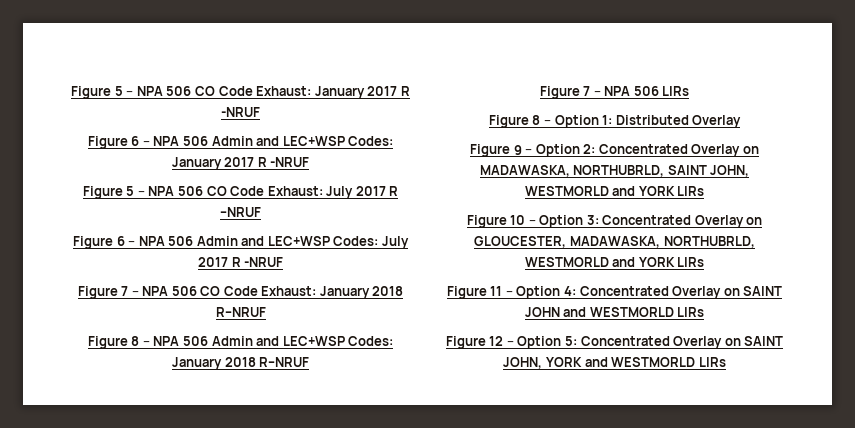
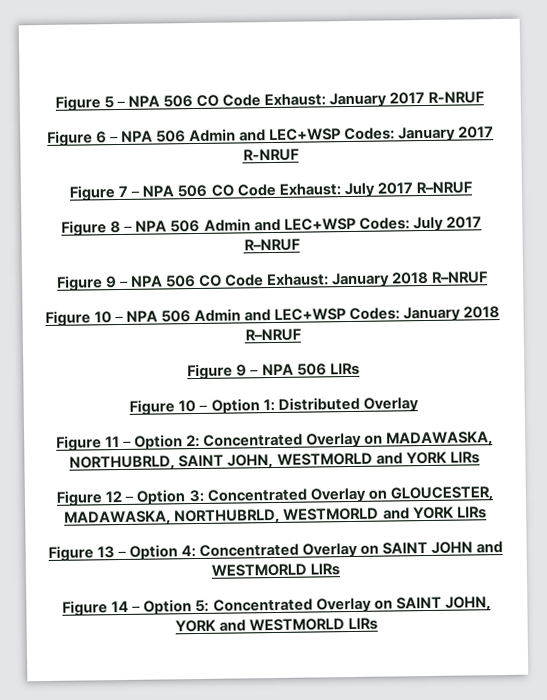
- Figure 5 – NPA 506 CO Code Exhaust: January 2017 R -NRUF
+ Figure 5 – NPA 506 CO Code Exhaust: January 2017 R-NRUF
- Figure 6 – NPA 506 Admin and LEC+WSP Codes: January 2017 R -NRUF
- Figure 5 – NPA 506 CO Code Exhaust: July 2017 R –NRUF
- Figure 6 – NPA 506 Admin and LEC+WSP Codes: July 2017 R -NRUF
- Figure 7 – NPA 506 CO Code Exhaust: January 2018 R–NRUF
+ Figure 6 – NPA 506 Admin and LEC+WSP Codes: January 2017 R-NRUF
+ Figure 7 – NPA 506 CO Code Exhaust: July 2017 R–NRUF
+ Figure 8 – NPA 506 Admin and LEC+WSP Codes: July 2017 R–NRUF
+ Figure 9 – NPA 506 CO Code Exhaust: January 2018 R–NRUF
- Figure 8 – NPA 506 Admin and LEC+WSP Codes: January 2018 R–NRUF
+ Figure 10 – NPA 506 Admin and LEC+WSP Codes: January 2018 R–NRUF
- Figure 7 – NPA 506 LIRs
+ Figure 9 – NPA 506 LIRs
- Figure 8 – Option 1: Distributed Overlay
+ Figure 10 – Option 1: Distributed Overlay
- Figure 9 – Option 2: Concentrated Overlay on MADAWASKA, NORTHUBRLD, SAINT JOHN, WESTMORLD and YORK LIRs
+ Figure 11 – Option 2: Concentrated Overlay on MADAWASKA, NORTHUBRLD, SAINT JOHN, WESTMORLD and YORK LIRs
- Figure 10 – Option 3: Concentrated Overlay on GLOUCESTER, MADAWASKA, NORTHUBRLD, WESTMORLD and YORK LIRs
+ Figure 12 – Option 3: Concentrated Overlay on GLOUCESTER, MADAWASKA, NORTHUBRLD, WESTMORLD and YORK LIRs
- Figure 11 – Option 4: Concentrated Overlay on SAINT JOHN and WESTMORLD LIRs
+ Figure 13 – Option 4: Concentrated Overlay on SAINT JOHN and WESTMORLD LIRs
- Figure 12 – Option 5: Concentrated Overlay on SAINT JOHN, YORK and WESTMORLD LIRs
+ Figure 14 – Option 5: Concentrated Overlay on SAINT JOHN, YORK and WESTMORLD LIRs

